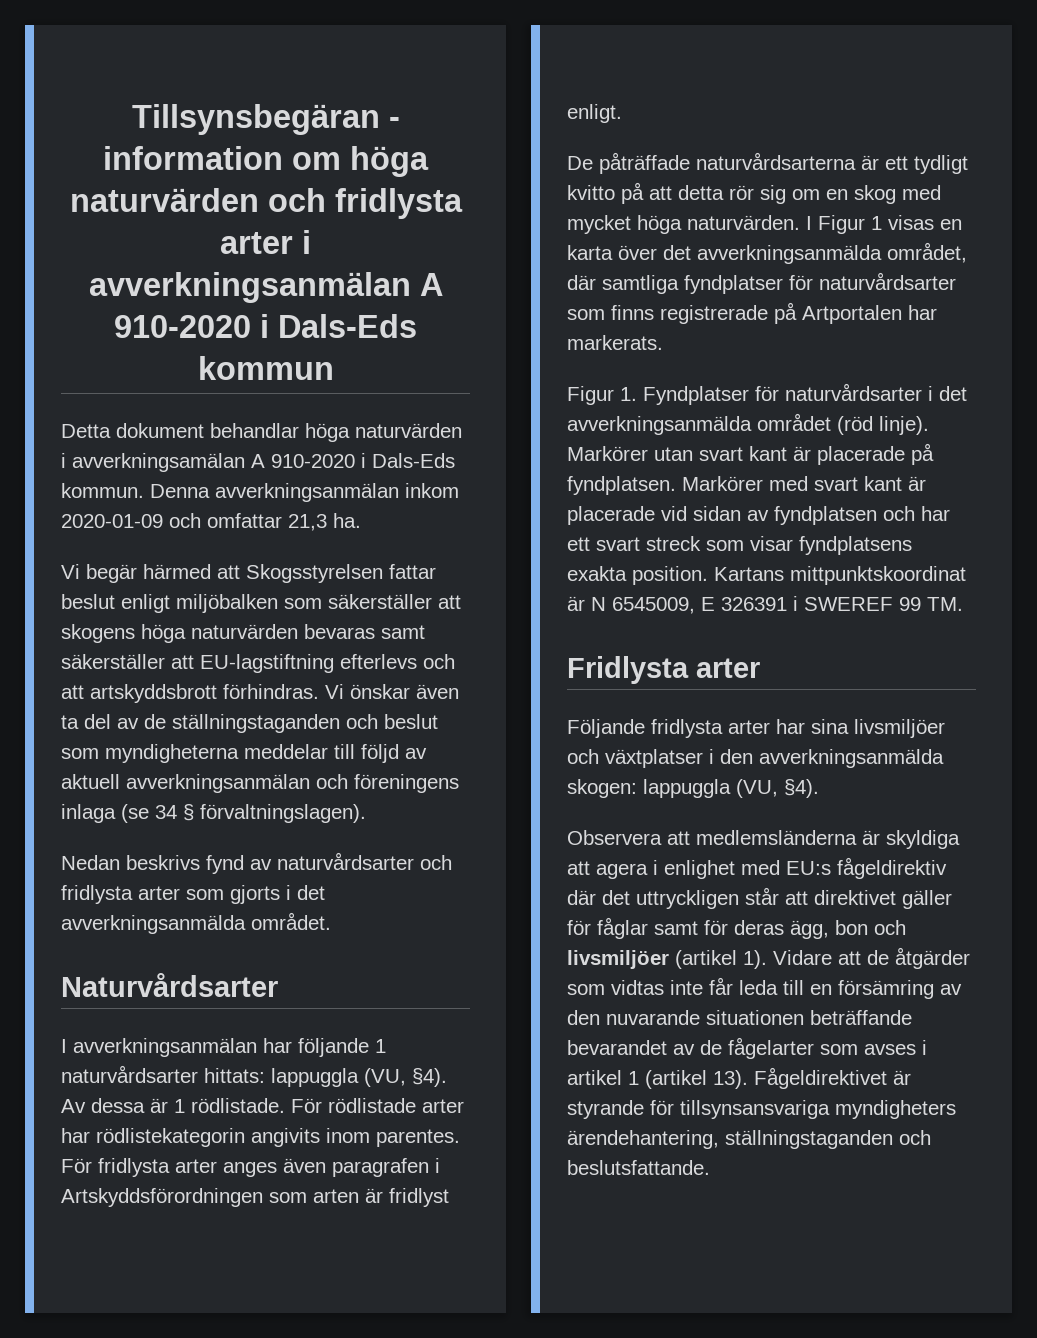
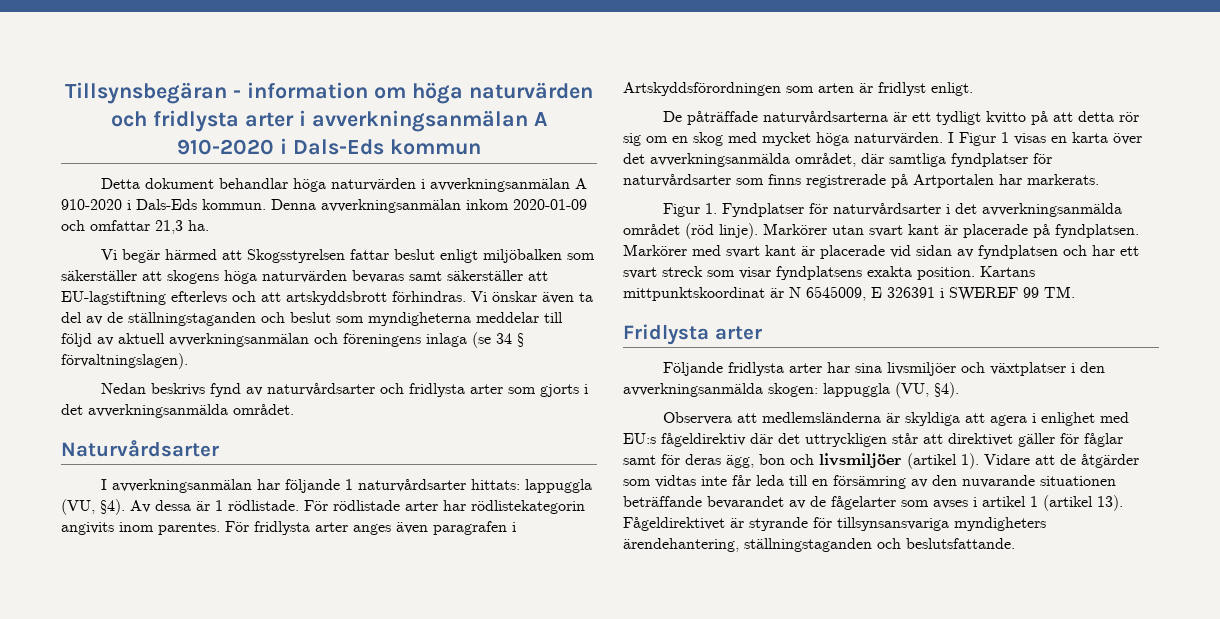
- Detta dokument behandlar höga naturvärden i avverkningsamälan A 910-2020 i Dals-Eds kommun.
+ Detta dokument behandlar höga naturvärden i avverkningsanmälan A 910-2020 i Dals-Eds kommun.

